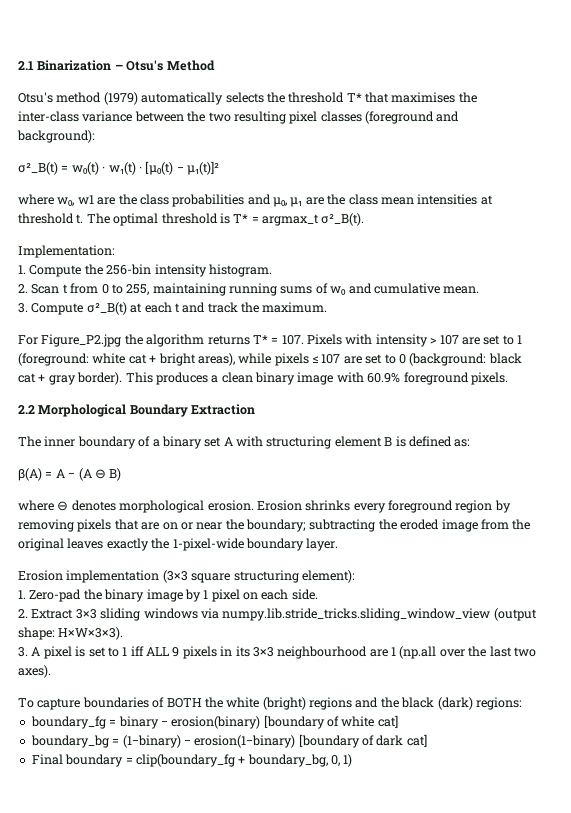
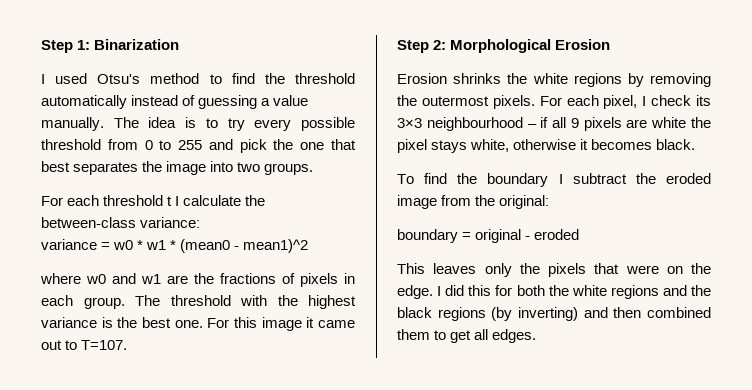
- 2.1 Binarization – Otsu's Method
- Otsu's method (1979) automatically selects the threshold T* that maximises the inter-class variance between the two resulting pixel classes (foreground and background):
- σ²_B(t) = w₀(t) · w₁(t) · [μ₀(t) − μ₁(t)]²
- where w₀, w1 are the class probabilities and μ₀, μ₁ are the class mean intensities at threshold t. The optimal threshold is T* = argmax_t σ²_B(t).
- Implementation:
- 1. Compute the 256-bin intensity histogram.
- 2. Scan t from 0 to 255, maintaining running sums of w₀ and cumulative mean.
- 3. Compute σ²_B(t) at each t and track the maximum.
- For Figure_P2.jpg the algorithm returns T* = 107. Pixels with intensity > 107 are set to 1 (foreground: white cat + bright areas), while pixels ≤ 107 are set to 0 (background: black cat + gray border). This produces a clean binary image with 60.9% foreground pixels.
- 2.2 Morphological Boundary Extraction
- The inner boundary of a binary set A with structuring element B is defined as:
- β(A) = A − (A ⊖ B)
- where ⊖ denotes morphological erosion. Erosion shrinks every foreground region by removing pixels that are on or near the boundary; subtracting the eroded image from the original leaves exactly the 1-pixel-wide boundary layer.
- Erosion implementation (3×3 square structuring element):
- 1. Zero-pad the binary image by 1 pixel on each side.
- 2. Extract 3×3 sliding windows via numpy.lib.stride_tricks.sliding_window_view (output shape: H×W×3×3).
- 3. A pixel is set to 1 iff ALL 9 pixels in its 3×3 neighbourhood are 1 (np.all over the last two axes).
- To capture boundaries of BOTH the white (bright) regions and the black (dark) regions:
- boundary_fg = binary − erosion(binary) [boundary of white cat]
- boundary_bg = (1−binary) − erosion(1−binary) [boundary of dark cat]
- Final boundary = clip(boundary_fg + boundary_bg, 0, 1)
+ Step 1: Binarization
+ I used Otsu's method to find the threshold automatically instead of guessing a value manually. The idea is to try every possible threshold from 0 to 255 and pick the one that best separates the image into two groups.
+ For each threshold t I calculate the between-class variance:
+ variance = w0 * w1 * (mean0 - mean1)^2
+ where w0 and w1 are the fractions of pixels in each group. The threshold with the highest variance is the best one. For this image it came out to T=107.
+ Step 2: Morphological Erosion
+ Erosion shrinks the white regions by removing the outermost pixels. For each pixel, I check its 3×3 neighbourhood – if all 9 pixels are white the pixel stays white, otherwise it becomes black.
+ To find the boundary I subtract the eroded image from the original:
+ boundary = original - eroded
+ This leaves only the pixels that were on the edge. I did this for both the white regions and the black regions (by inverting) and then combined them to get all edges.

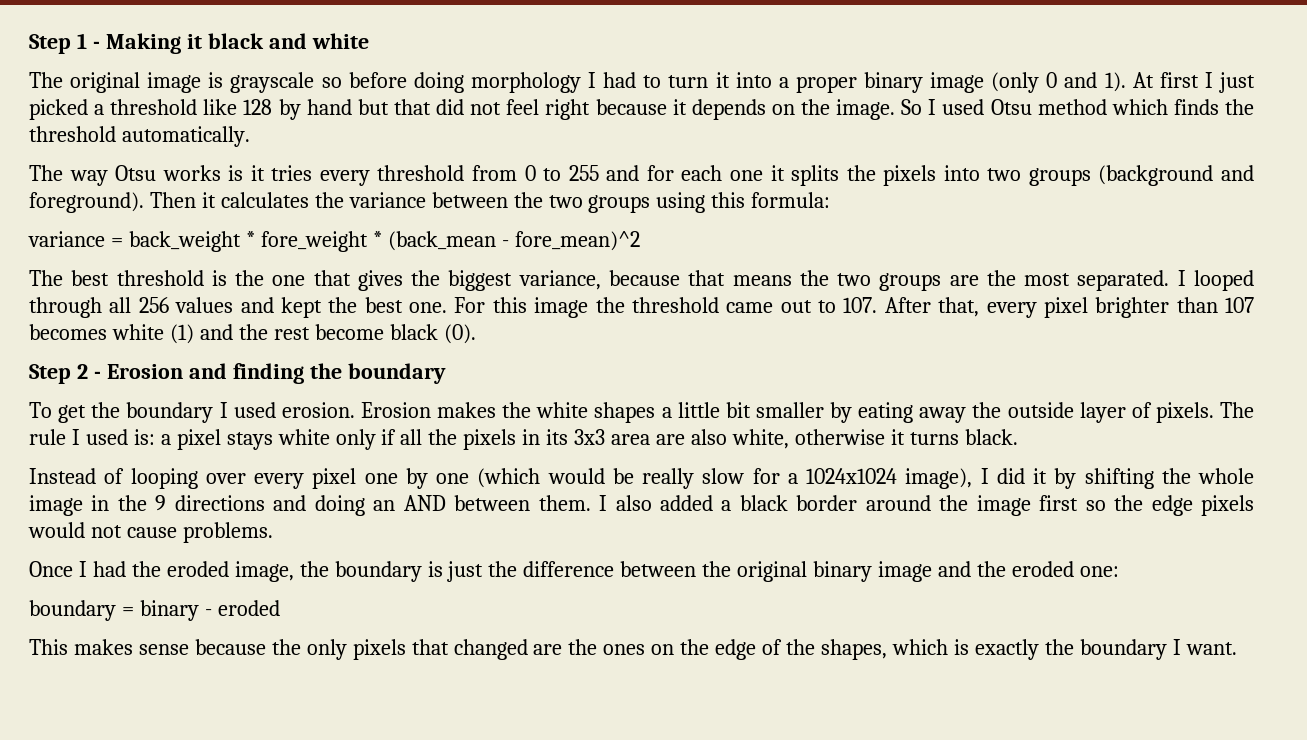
- Step 1: Binarization
- I used Otsu's method to find the threshold automatically instead of guessing a value manually. The idea is to try every possible threshold from 0 to 255 and pick the one that best separates the image into two groups.
- For each threshold t I calculate the between-class variance:
- variance = w0 * w1 * (mean0 - mean1)^2
- where w0 and w1 are the fractions of pixels in each group. The threshold with the highest variance is the best one.
+ Step 1 - Making it black and white
+ The original image is grayscale so before doing morphology I had to turn it into a proper binary image (only 0 and 1). At first I just picked a threshold like 128 by hand but that did not feel right because it depends on the image. So I used Otsu method which finds the threshold automatically.
+ The way Otsu works is it tries every threshold from 0 to 255 and for each one it splits the pixels into two groups (background and foreground). Then it calculates the variance between the two groups using this formula:
+ variance = back_weight * fore_weight * (back_mean - fore_mean)^2
+ The best threshold is the one that gives the biggest variance, because that means the two groups are the most separated. I looped through all 256 values and kept the best one.
- For this image it came out to T=107.
- Step 2: Morphological Erosion
- Erosion shrinks the white regions by removing the outermost pixels. For each pixel, I check its 3×3 neighbourhood – if all 9 pixels are white the pixel stays white, otherwise it becomes black.
+ For this image the threshold came out to 107. After that, every pixel brighter than 107 becomes white (1) and the rest become black (0).
+ Step 2 - Erosion and finding the boundary
+ To get the boundary I used erosion. Erosion makes the white shapes a little bit smaller by eating away the outside layer of pixels. The rule I used is: a pixel stays white only if all the pixels in its 3x3 area are also white, otherwise it turns black.
- To find the boundary I subtract the eroded image from the original:
+ Instead of looping over every pixel one by one (which would be really slow for a 1024x1024 image), I did it by shifting the whole image in the 9 directions and doing an AND between them. I also added a black border around the image first so the edge pixels would not cause problems.
+ Once I had the eroded image, the boundary is just the difference between the original binary image and the eroded one:
- boundary = original - eroded
+ boundary = binary - eroded
- This leaves only the pixels that were on the edge. I did this for both the white regions and the black regions (by inverting) and then combined them to get all edges.
+ This makes sense because the only pixels that changed are the ones on the edge of the shapes, which is exactly the boundary I want.

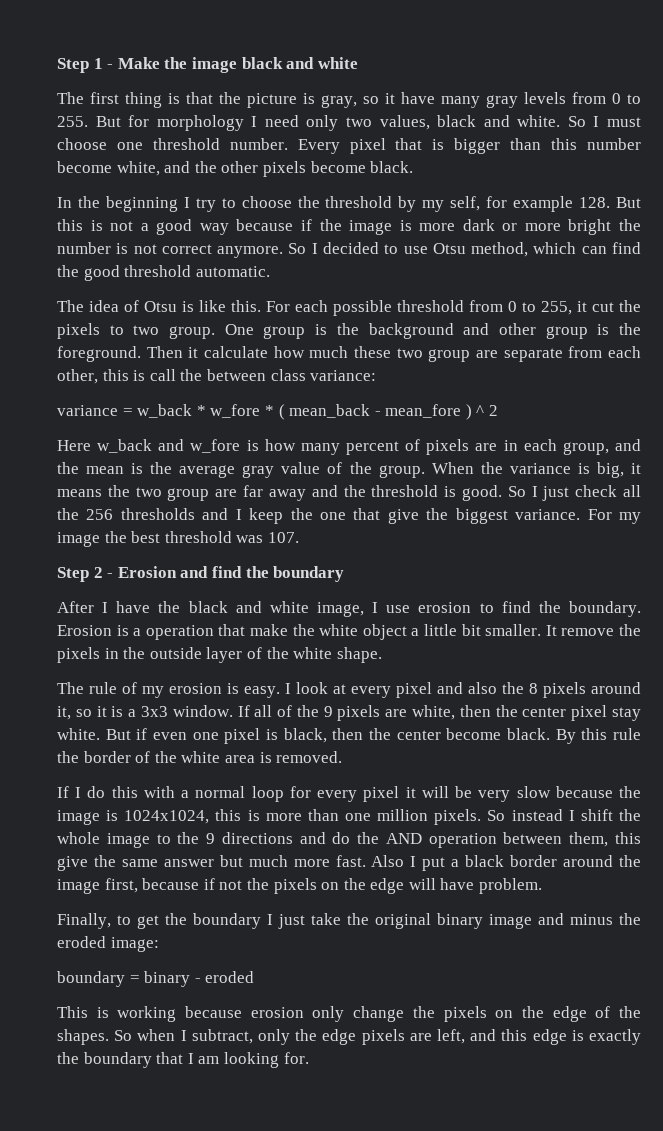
- Step 1 - Making it black and white
+ Step 1 - Make the image black and white
- The original image is grayscale so before doing morphology I had to turn it into a proper binary image (only 0 and 1). At first I just picked a threshold like 128 by hand but that did not feel right because it depends on the image. So I used Otsu method which finds the threshold automatically.
- The way Otsu works is it tries every threshold from 0 to 255 and for each one it splits the pixels into two groups (background and foreground). Then it calculates the variance between the two groups using this formula:
- variance = back_weight * fore_weight * (back_mean - fore_mean)^2
- The best threshold is the one that gives the biggest variance, because that means the two groups are the most separated. I looped through all 256 values and kept the best one. For this image the threshold came out to 107. After that, every pixel brighter than 107 becomes white (1) and the rest become black (0).
+ The first thing is that the picture is gray, so it have many gray levels from 0 to 255. But for morphology I need only two values, black and white. So I must choose one threshold number. Every pixel that is bigger than this number become white, and the other pixels become black.
+ In the beginning I try to choose the threshold by my self, for example 128. But this is not a good way because if the image is more dark or more bright the number is not correct anymore. So I decided to use Otsu method, which can find the good threshold automatic.
+ The idea of Otsu is like this. For each possible threshold from 0 to 255, it cut the pixels to two group. One group is the background and other group is the foreground. Then it calculate how much these two group are separate from each other, this is call the between class variance:
+ variance = w_back * w_fore * ( mean_back - mean_fore ) ^ 2
+ Here w_back and w_fore is how many percent of pixels are in each group, and the mean is the average gray value of the group. When the variance is big, it means the two group are far away and the threshold is good. So I just check all the 256 thresholds and I keep the one that give the biggest variance. For my image the best threshold was 107.
- Step 2 - Erosion and finding the boundary
+ Step 2 - Erosion and find the boundary
- To get the boundary I used erosion. Erosion makes the white shapes a little bit smaller by eating away the outside layer of pixels. The rule I used is: a pixel stays white only if all the pixels in its 3x3 area are also white, otherwise it turns black.
- Instead of looping over every pixel one by one (which would be really slow for a 1024x1024 image), I did it by shifting the whole image in the 9 directions and doing an AND between them. I also added a black border around the image first so the edge pixels would not cause problems.
- Once I had the eroded image, the boundary is just the difference between the original binary image and the eroded one:
+ After I have the black and white image, I use erosion to find the boundary. Erosion is a operation that make the white object a little bit smaller. It remove the pixels in the outside layer of the white shape.
+ The rule of my erosion is easy. I look at every pixel and also the 8 pixels around it, so it is a 3x3 window. If all of the 9 pixels are white, then the center pixel stay white. But if even one pixel is black, then the center become black. By this rule the border of the white area is removed.
+ If I do this with a normal loop for every pixel it will be very slow because the image is 1024x1024, this is more than one million pixels. So instead I shift the whole image to the 9 directions and do the AND operation between them, this give the same answer but much more fast. Also I put a black border around the image first, because if not the pixels on the edge will have problem.
+ Finally, to get the boundary I just take the original binary image and minus the eroded image:
- This makes sense because the only pixels that changed are the ones on the edge of the shapes, which is exactly the boundary I want.
+ This is working because erosion only change the pixels on the edge of the shapes. So when I subtract, only the edge pixels are left, and this edge is exactly the boundary that I am looking for.

